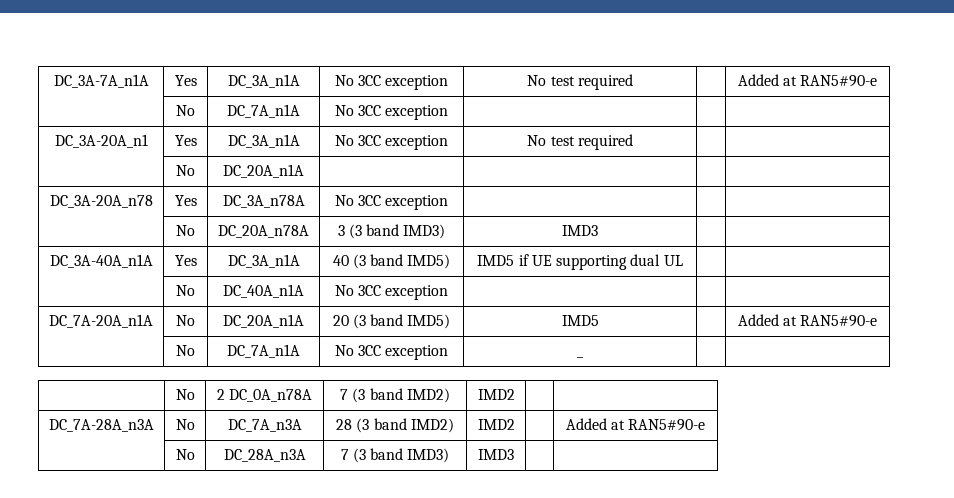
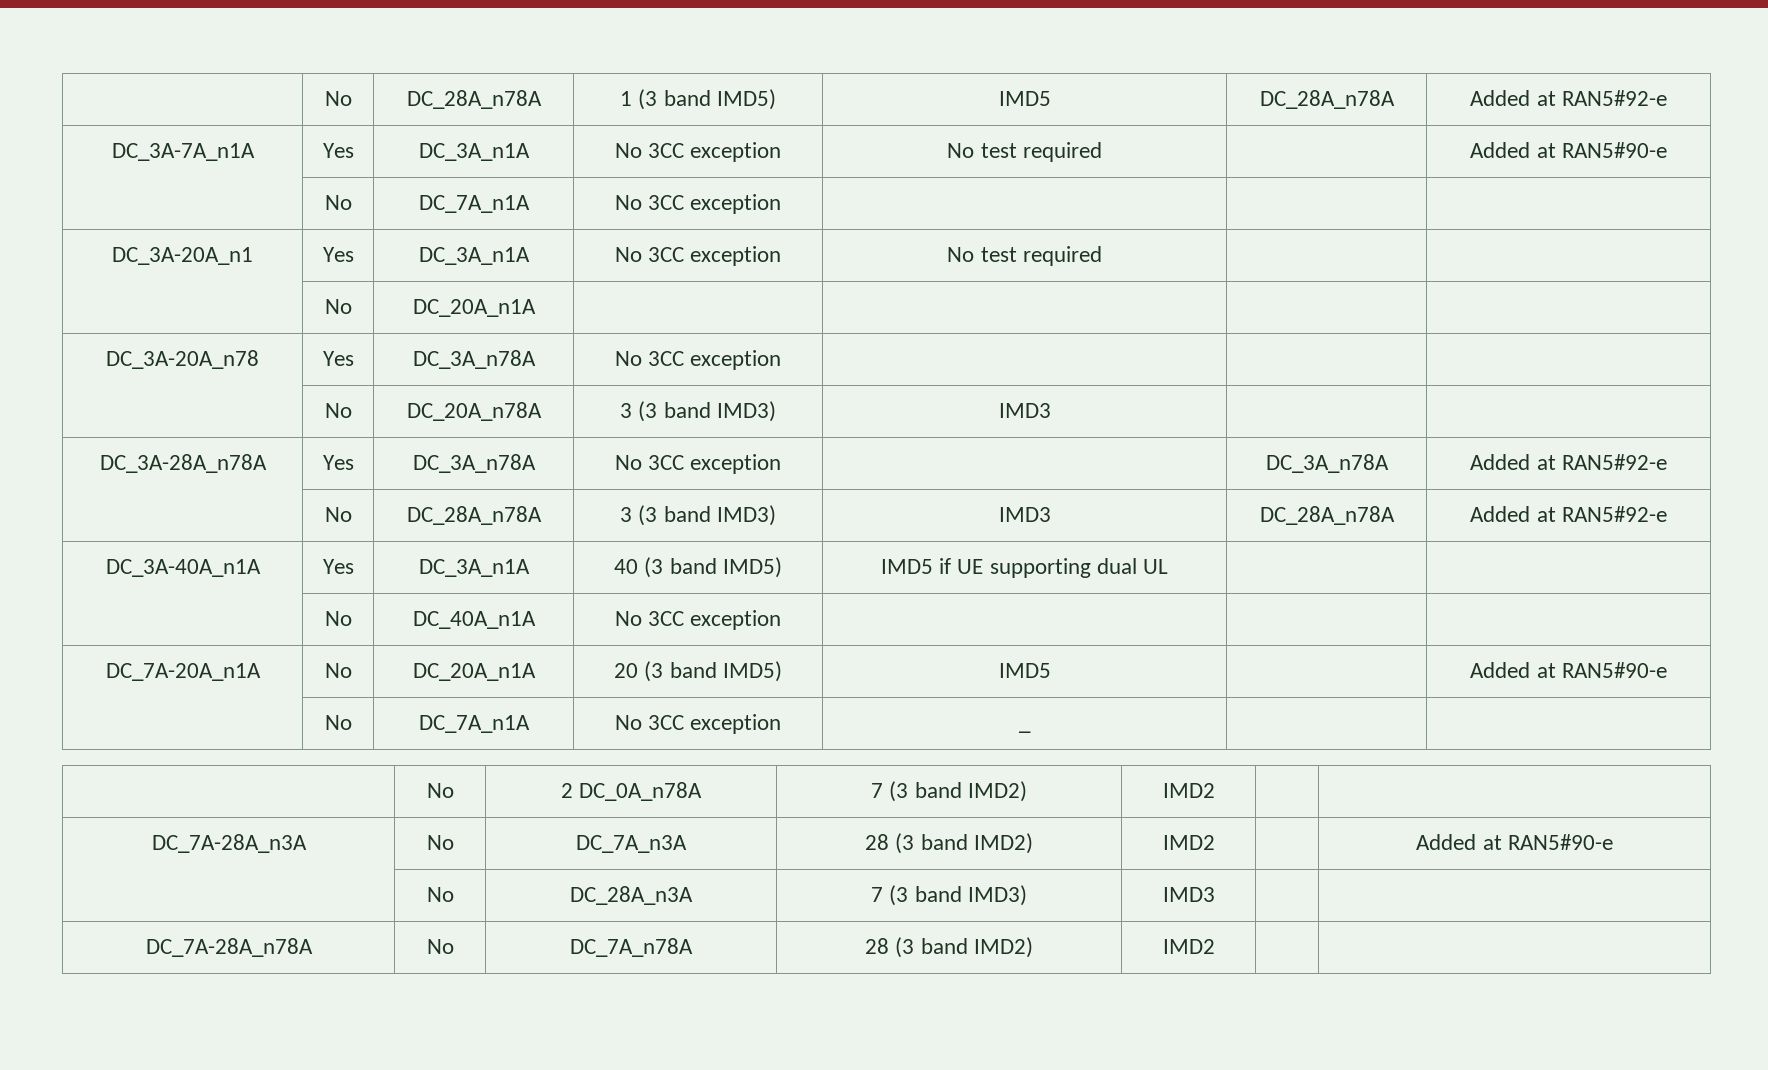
+ | No | DC_28A_n78A | 1 (3 band IMD5) | IMD5 | DC_28A_n78A | Added at RAN5#92-e
+ DC_3A-28A_n78A | Yes | DC_3A_n78A | No 3CC exception | | DC_3A_n78A | Added at RAN5#92-e
+ | No | DC_28A_n78A | 3 (3 band IMD3) | IMD3 | DC_28A_n78A | Added at RAN5#92-e
+ DC_7A-28A_n78A | No | DC_7A_n78A | 28 (3 band IMD2) | IMD2 | |

